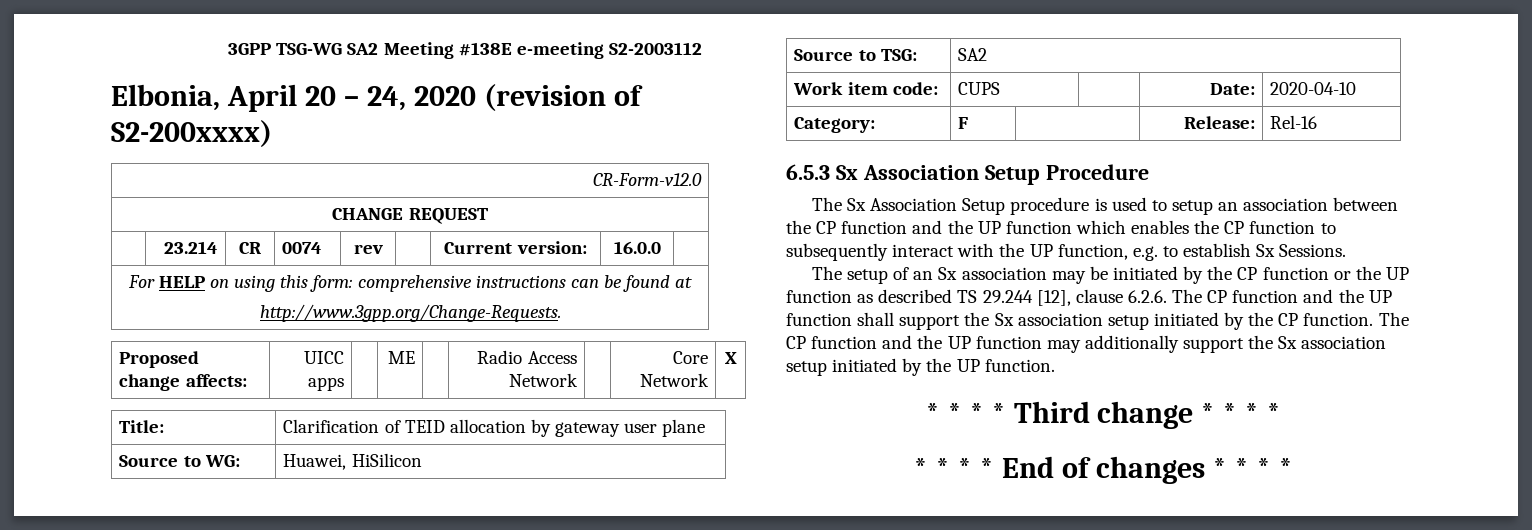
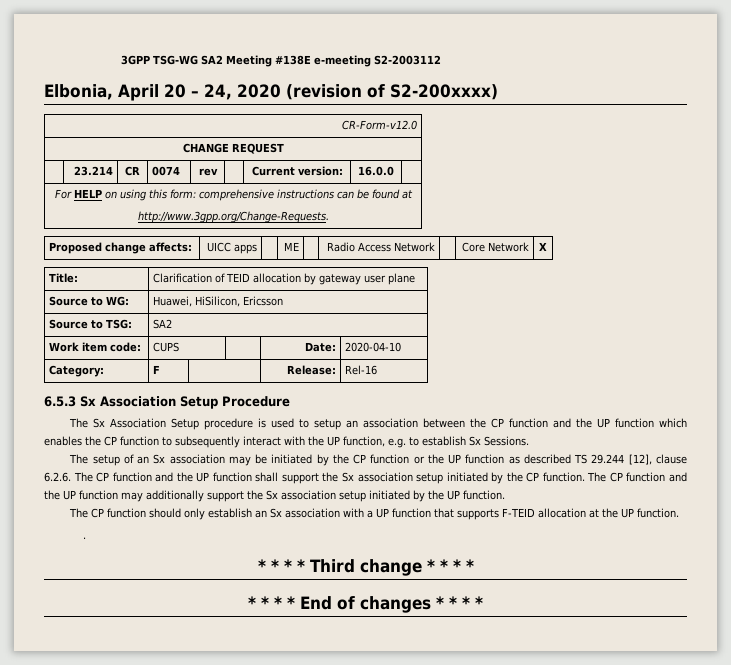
- Source to WG: | Huawei, HiSilicon
+ Source to WG: | Huawei, HiSilicon, Ericsson
+ The CP function should only establish an Sx association with a UP function that supports F-TEID allocation at the UP function.
+ .

